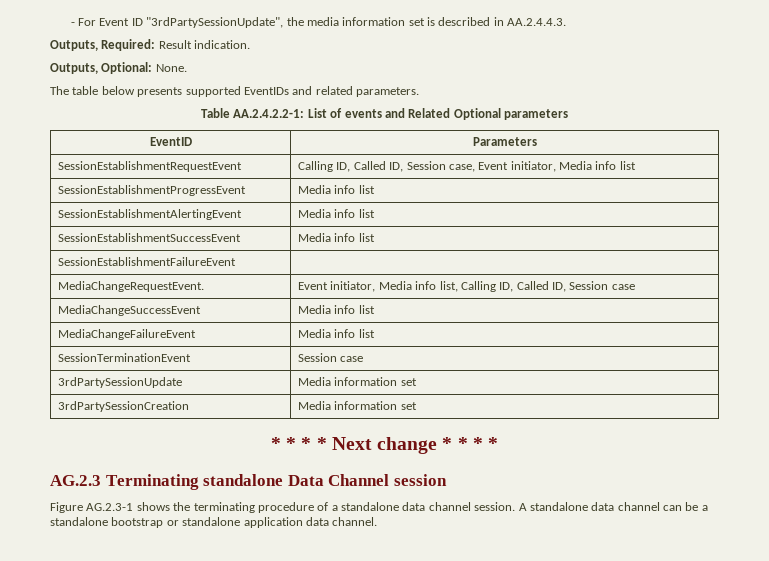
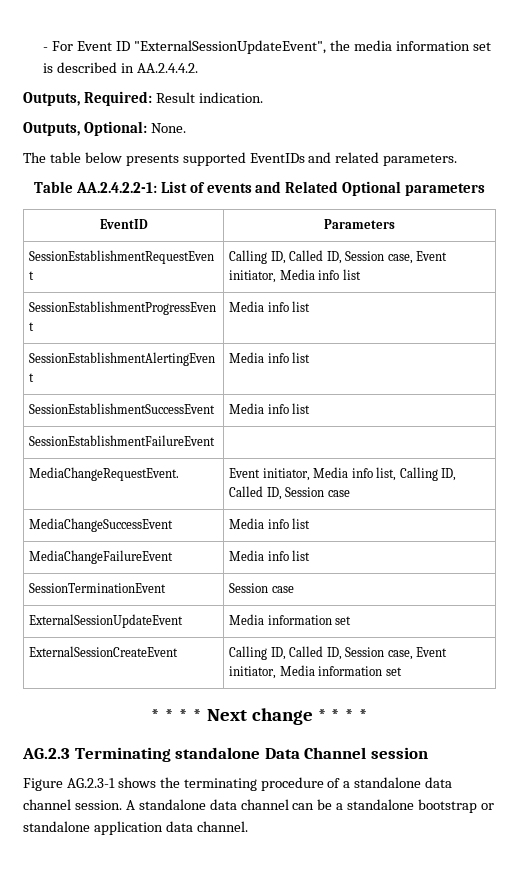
- - For Event ID "3rdPartySessionUpdate", the media information set is described in AA.2.4.4.3.
+ - For Event ID "ExternalSessionUpdateEvent", the media information set is described in AA.2.4.4.2.
- 3rdPartySessionUpdate | Media information set
- 3rdPartySessionCreation | Media information set
+ ExternalSessionUpdateEvent | Media information set
+ ExternalSessionCreateEvent | Calling ID, Called ID, Session case, Event initiator, Media information set

